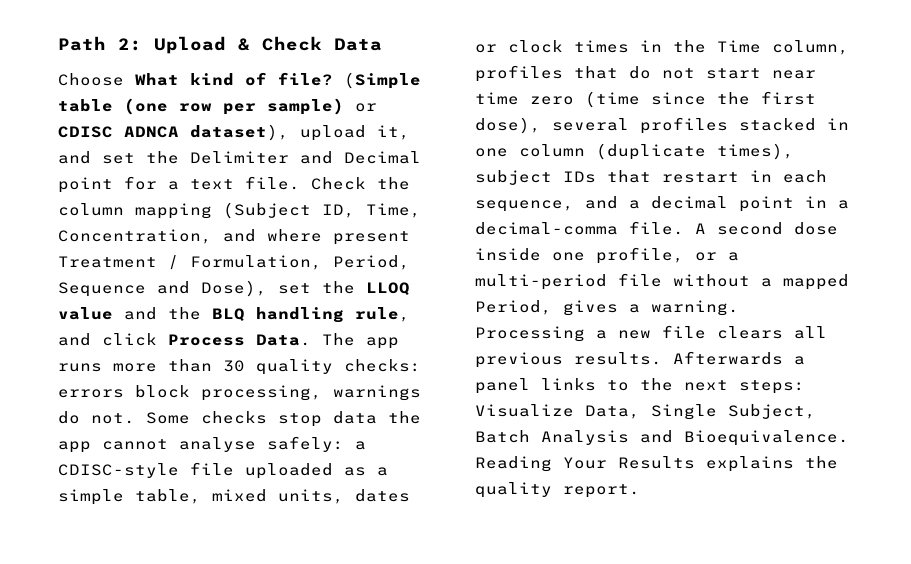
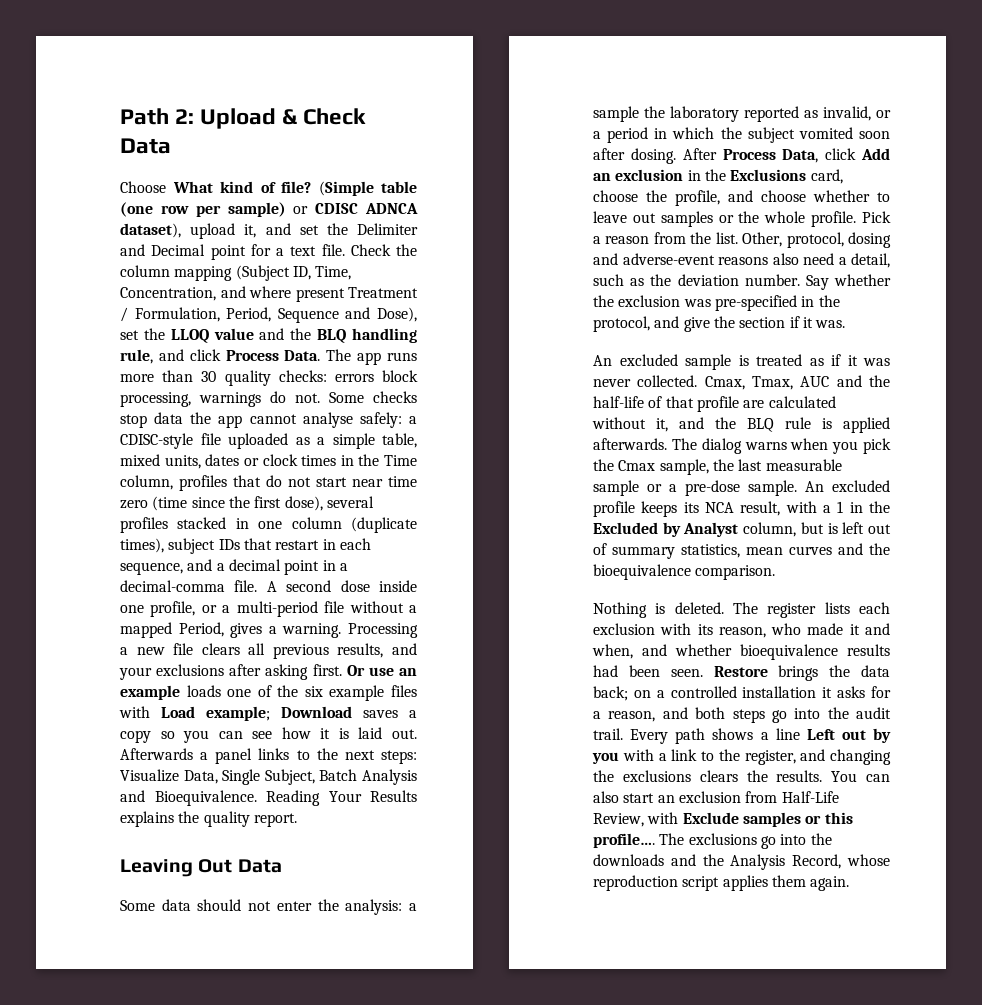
- Processing a new file clears all previous results.
+ Processing a new file clears all previous results, and your exclusions after asking first. Or use an example loads one of the six example files with Load example; Download saves a copy so you can see how it is laid out.
+ Leaving Out Data
+ Some data should not enter the analysis: a sample the laboratory reported as invalid, or a period in which the subject vomited soon after dosing. After Process Data, click Add an exclusion in the Exclusions card, choose the profile, and choose whether to leave out samples or the whole profile. Pick a reason from the list. Other, protocol, dosing and adverse-event reasons also need a detail, such as the deviation number. Say whether the exclusion was pre-specified in the protocol, and give the section if it was.
+ An excluded sample is treated as if it was never collected. Cmax, Tmax, AUC and the half-life of that profile are calculated without it, and the BLQ rule is applied afterwards. The dialog warns when you pick the Cmax sample, the last measurable sample or a pre-dose sample. An excluded profile keeps its NCA result, with a 1 in the Excluded by Analyst column, but is left out of summary statistics, mean curves and the bioequivalence comparison.
+ Nothing is deleted. The register lists each exclusion with its reason, who made it and when, and whether bioequivalence results had been seen. Restore brings the data back; on a controlled installation it asks for a reason, and both steps go into the audit trail. Every path shows a line Left out by you with a link to the register, and changing the exclusions clears the results. You can also start an exclusion from Half-Life Review, with Exclude samples or this profile…. The exclusions go into the downloads and the Analysis Record, whose reproduction script applies them again.

